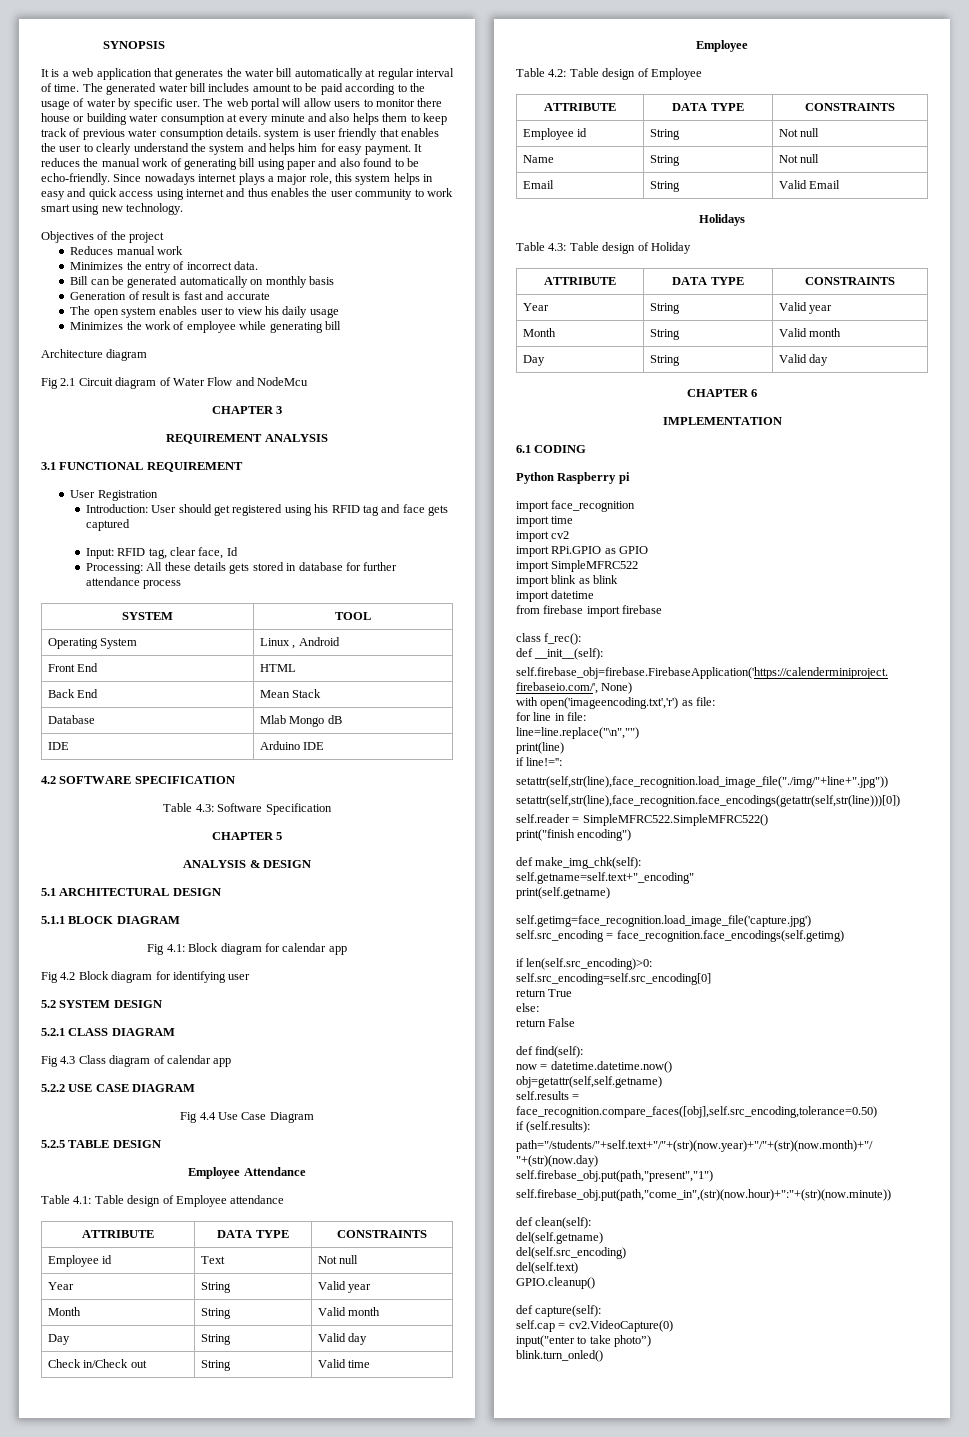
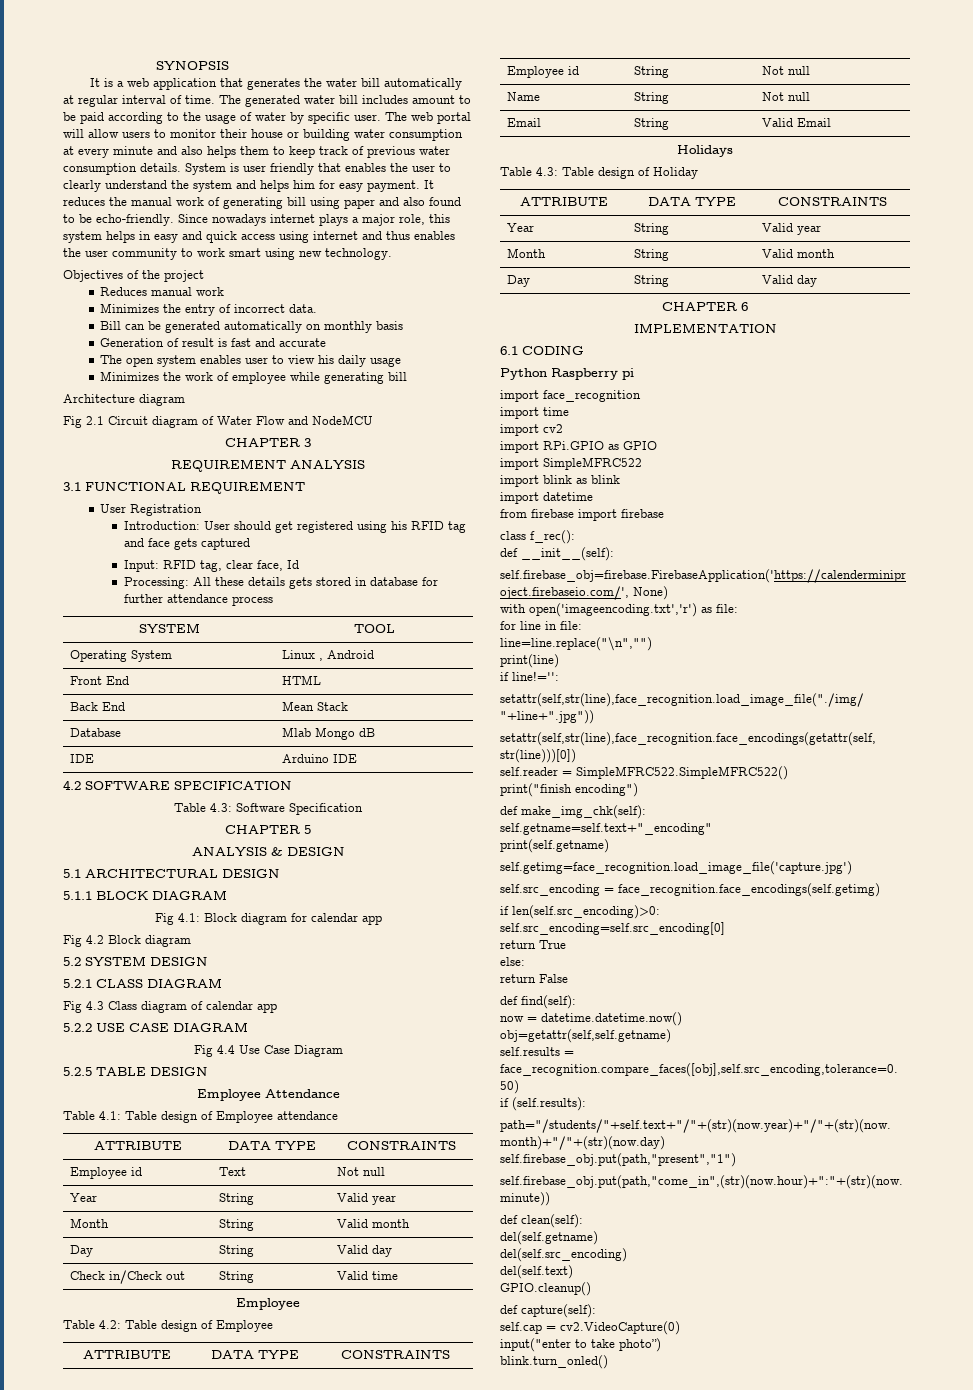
- The web portal will allow users to monitor there house or building water consumption at every minute and also helps them to keep track of previous water consumption details. system is user friendly that enables the user to clearly understand the system and helps him for easy payment.
+ The web portal will allow users to monitor their house or building water consumption at every minute and also helps them to keep track of previous water consumption details. System is user friendly that enables the user to clearly understand the system and helps him for easy payment.
- Fig 2.1 Circuit diagram of Water Flow and NodeMcu
+ Fig 2.1 Circuit diagram of Water Flow and NodeMCU
- Fig 4.2 Block diagram for identifying user
+ Fig 4.2 Block diagram

